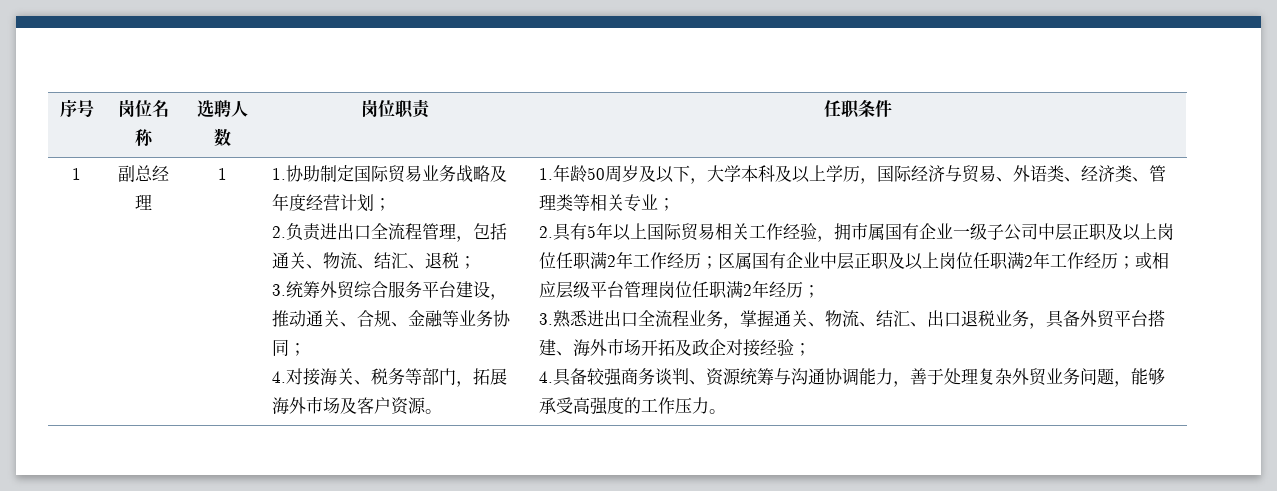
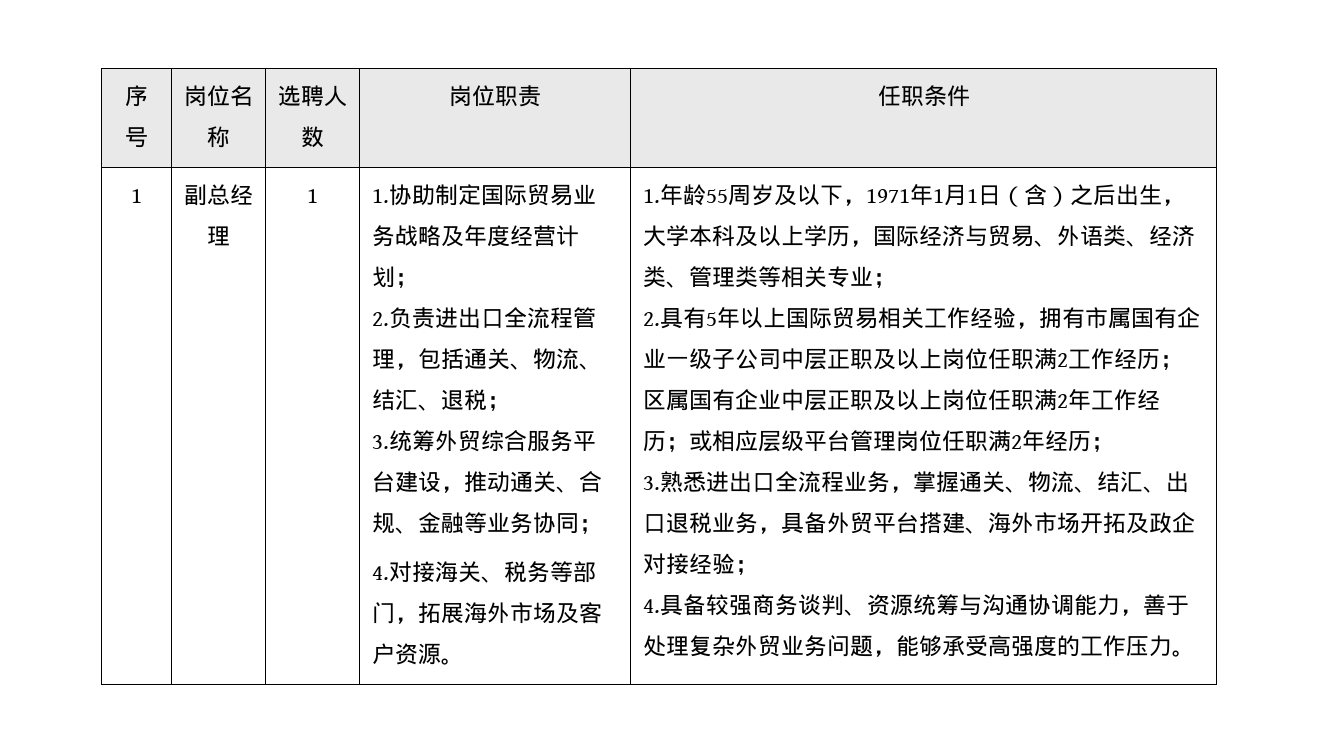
- 1.年龄50周岁及以下，大学本科及以上学历，国际经济与贸易、外语类、经济类、管理类等相关专业；
+ 1.年龄55周岁及以下，1971年1月1日（含）之后出生，大学本科及以上学历，国际经济与贸易、外语类、经济类、管理类等相关专业；
- 2.具有5年以上国际贸易相关工作经验，拥市属国有企业一级子公司中层正职及以上岗位任职满2年工作经历；区属国有企业中层正职及以上岗位任职满2年工作经历；或相应层级平台管理岗位任职满2年经历；
+ 2.具有5年以上国际贸易相关工作经验，拥有市属国有企业一级子公司中层正职及以上岗位任职满2工作经历；区属国有企业中层正职及以上岗位任职满2年工作经历；或相应层级平台管理岗位任职满2年经历；

